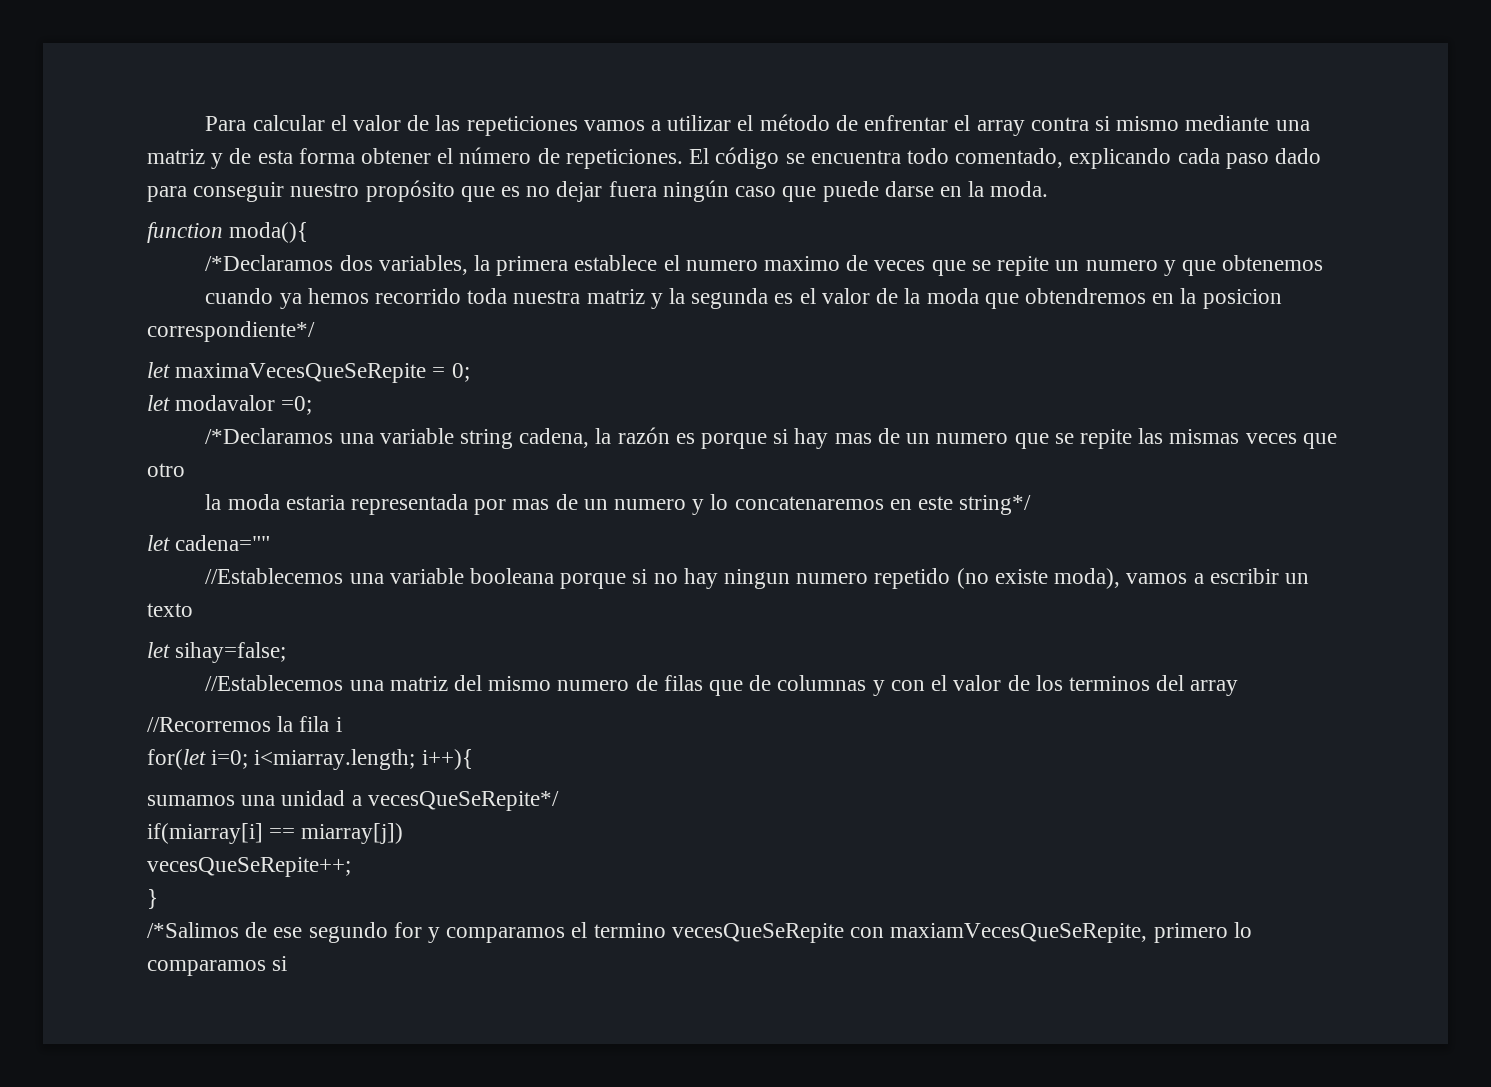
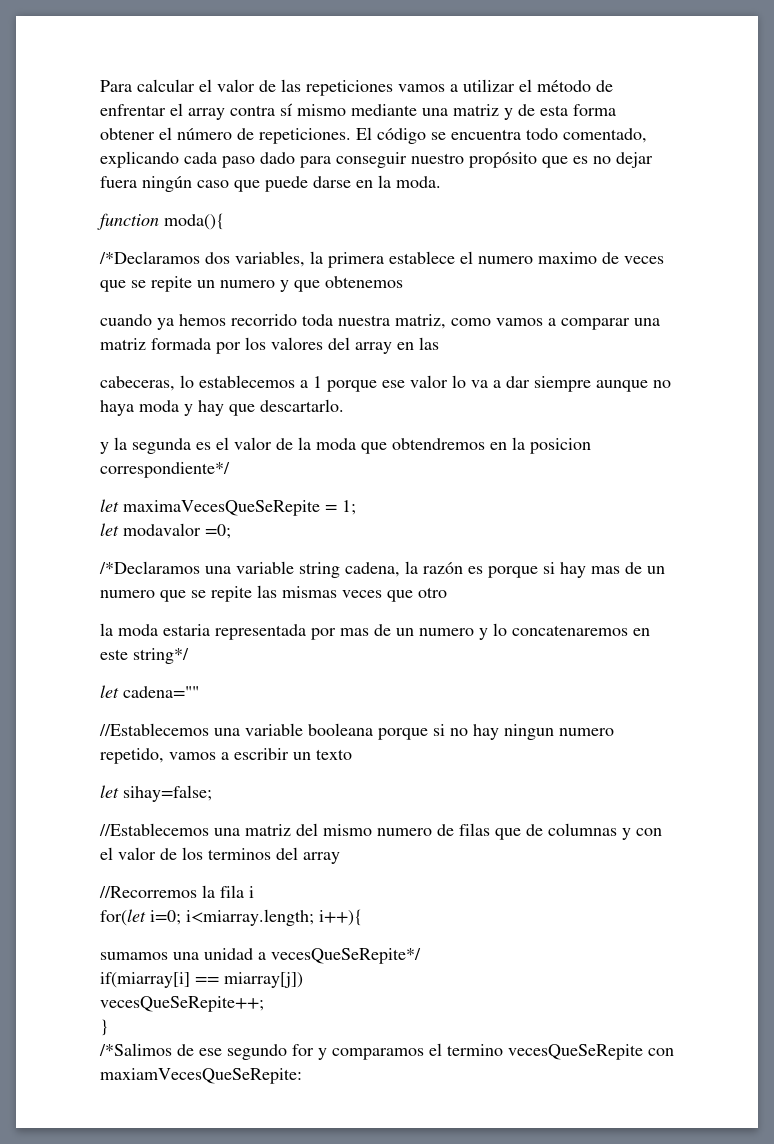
- Para calcular el valor de las repeticiones vamos a utilizar el método de enfrentar el array contra si mismo mediante una matriz y de esta forma obtener el número de repeticiones.
+ Para calcular el valor de las repeticiones vamos a utilizar el método de enfrentar el array contra sí mismo mediante una matriz y de esta forma obtener el número de repeticiones.
- cuando ya hemos recorrido toda nuestra matriz y la segunda es el valor de la moda que obtendremos en la posicion correspondiente*/
+ cuando ya hemos recorrido toda nuestra matriz, como vamos a comparar una matriz formada por los valores del array en las
+ cabeceras, lo establecemos a 1 porque ese valor lo va a dar siempre aunque no haya moda y hay que descartarlo.
+ y la segunda es el valor de la moda que obtendremos en la posicion correspondiente*/
- let maximaVecesQueSeRepite = 0;
+ let maximaVecesQueSeRepite = 1;
- //Establecemos una variable booleana porque si no hay ningun numero repetido (no existe moda), vamos a escribir un texto
+ //Establecemos una variable booleana porque si no hay ningun numero repetido, vamos a escribir un texto
- /*Salimos de ese segundo for y comparamos el termino vecesQueSeRepite con maxiamVecesQueSeRepite, primero lo comparamos si
+ /*Salimos de ese segundo for y comparamos el termino vecesQueSeRepite con maxiamVecesQueSeRepite:

